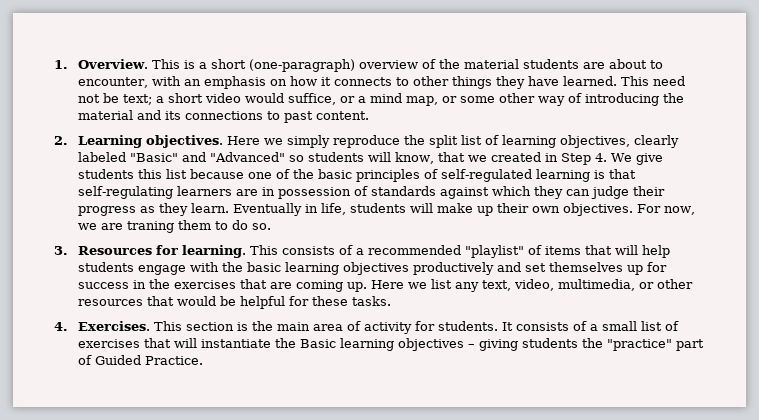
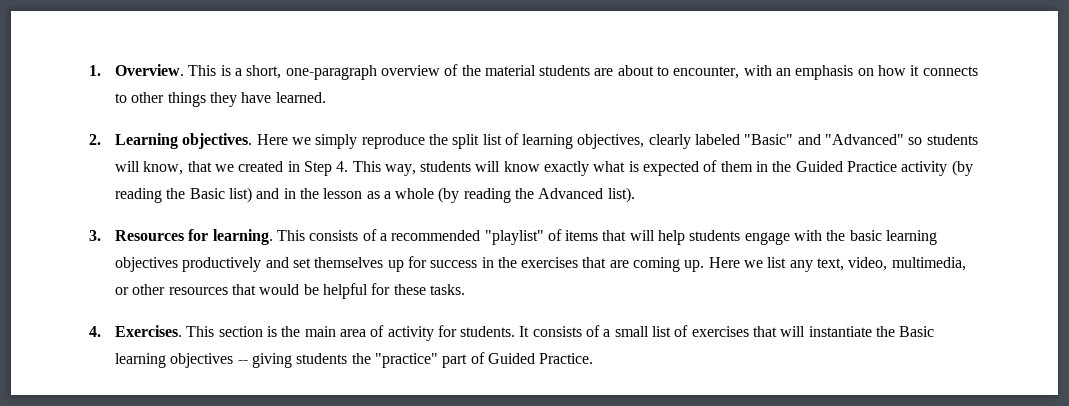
- This is a short (one-paragraph) overview of the material students are about to encounter, with an emphasis on how it connects to other things they have learned. This need not be text; a short video would suffice, or a mind map, or some other way of introducing the material and its connections to past content.
+ This is a short, one-paragraph overview of the material students are about to encounter, with an emphasis on how it connects to other things they have learned.
- Here we simply reproduce the split list of learning objectives, clearly labeled "Basic" and "Advanced" so students will know, that we created in Step 4. We give students this list because one of the basic principles of self-regulated learning is that self-regulating learners are in possession of standards against which they can judge their progress as they learn. Eventually in life, students will make up their own objectives. For now, we are traning them to do so.
+ Here we simply reproduce the split list of learning objectives, clearly labeled "Basic" and "Advanced" so students will know, that we created in Step 4. This way, students will know exactly what is expected of them in the Guided Practice activity (by reading the Basic list) and in the lesson as a whole (by reading the Advanced list).
- It consists of a small list of exercises that will instantiate the Basic learning objectives – giving students the "practice" part of Guided Practice.
+ It consists of a small list of exercises that will instantiate the Basic learning objectives -- giving students the "practice" part of Guided Practice.

